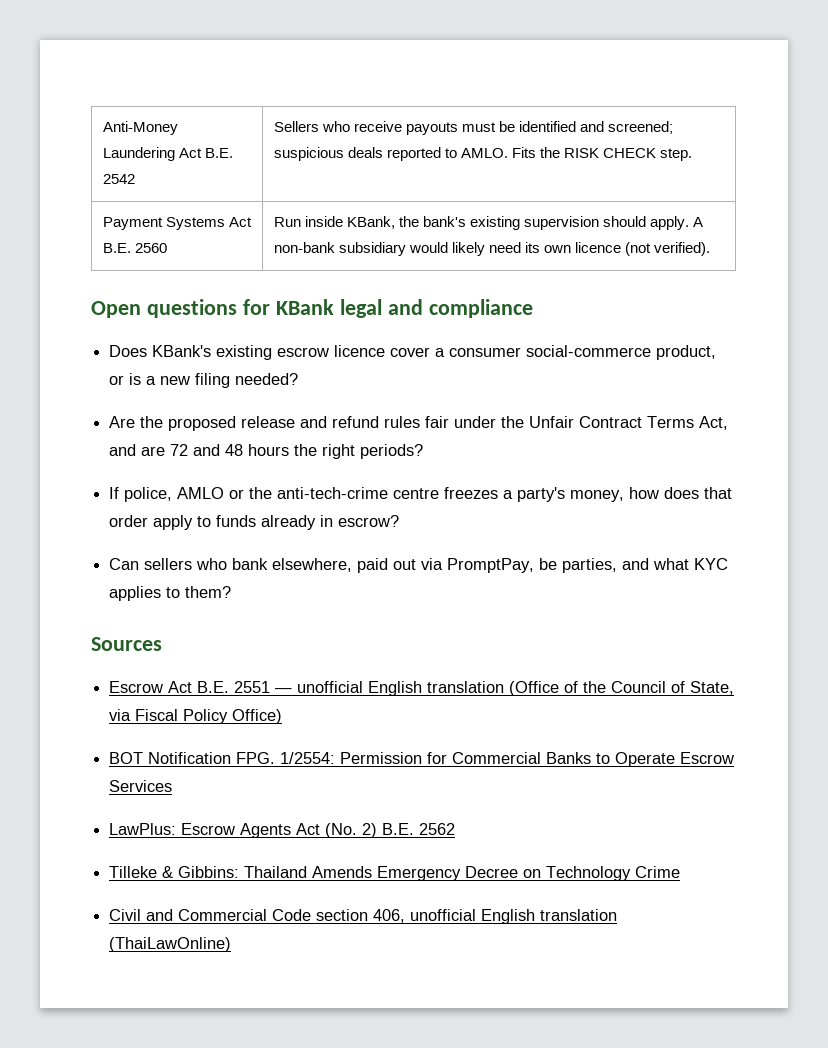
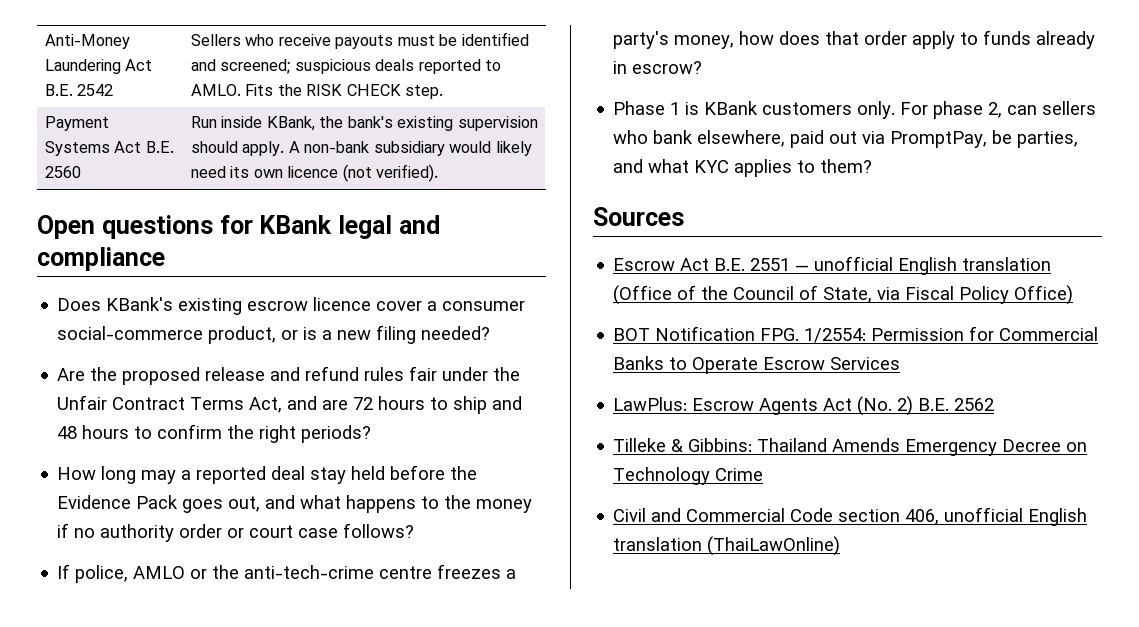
- Are the proposed release and refund rules fair under the Unfair Contract Terms Act, and are 72 and 48 hours the right periods?
+ Are the proposed release and refund rules fair under the Unfair Contract Terms Act, and are 72 hours to ship and 48 hours to confirm the right periods?
+ How long may a reported deal stay held before the Evidence Pack goes out, and what happens to the money if no authority order or court case follows?
- Can sellers who bank elsewhere, paid out via PromptPay, be parties, and what KYC applies to them?
+ Phase 1 is KBank customers only. For phase 2, can sellers who bank elsewhere, paid out via PromptPay, be parties, and what KYC applies to them?

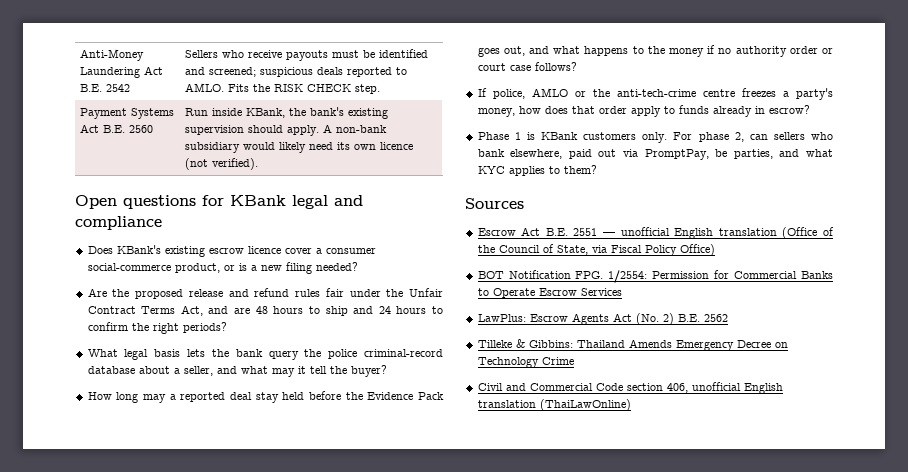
- Are the proposed release and refund rules fair under the Unfair Contract Terms Act, and are 72 hours to ship and 48 hours to confirm the right periods?
+ Are the proposed release and refund rules fair under the Unfair Contract Terms Act, and are 48 hours to ship and 24 hours to confirm the right periods?
+ What legal basis lets the bank query the police criminal-record database about a seller, and what may it tell the buyer?

